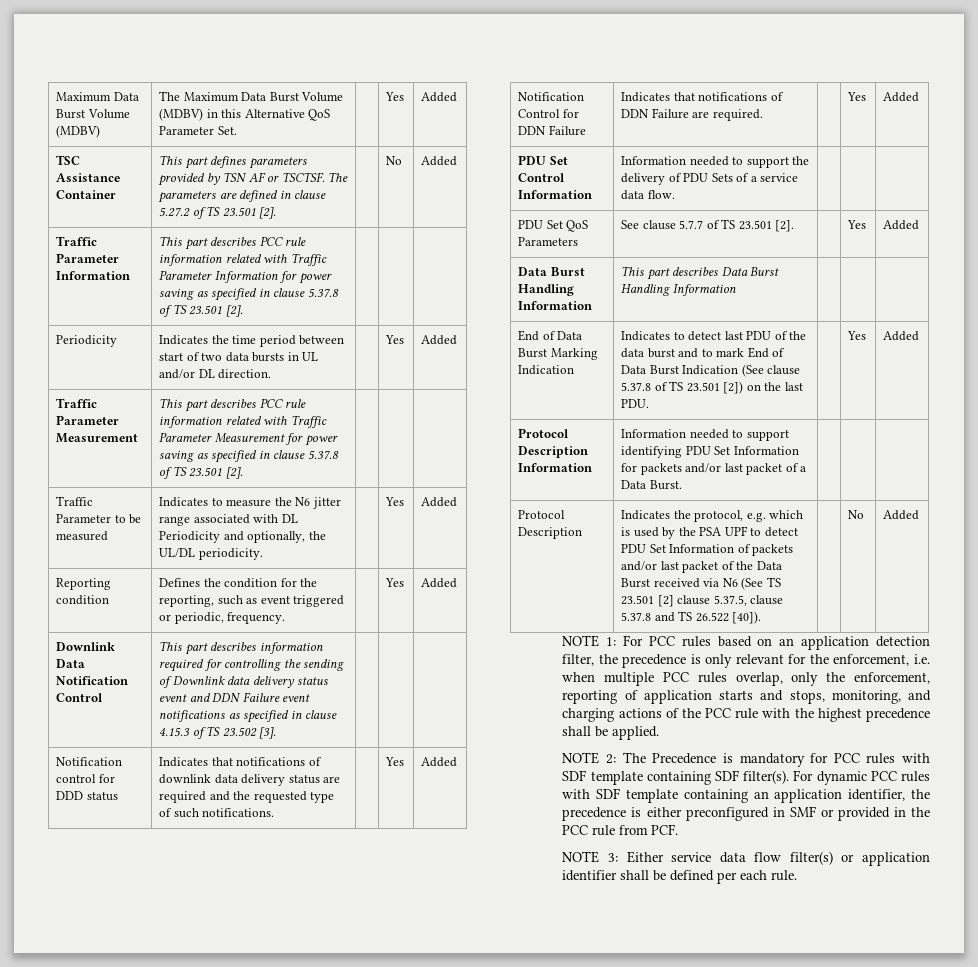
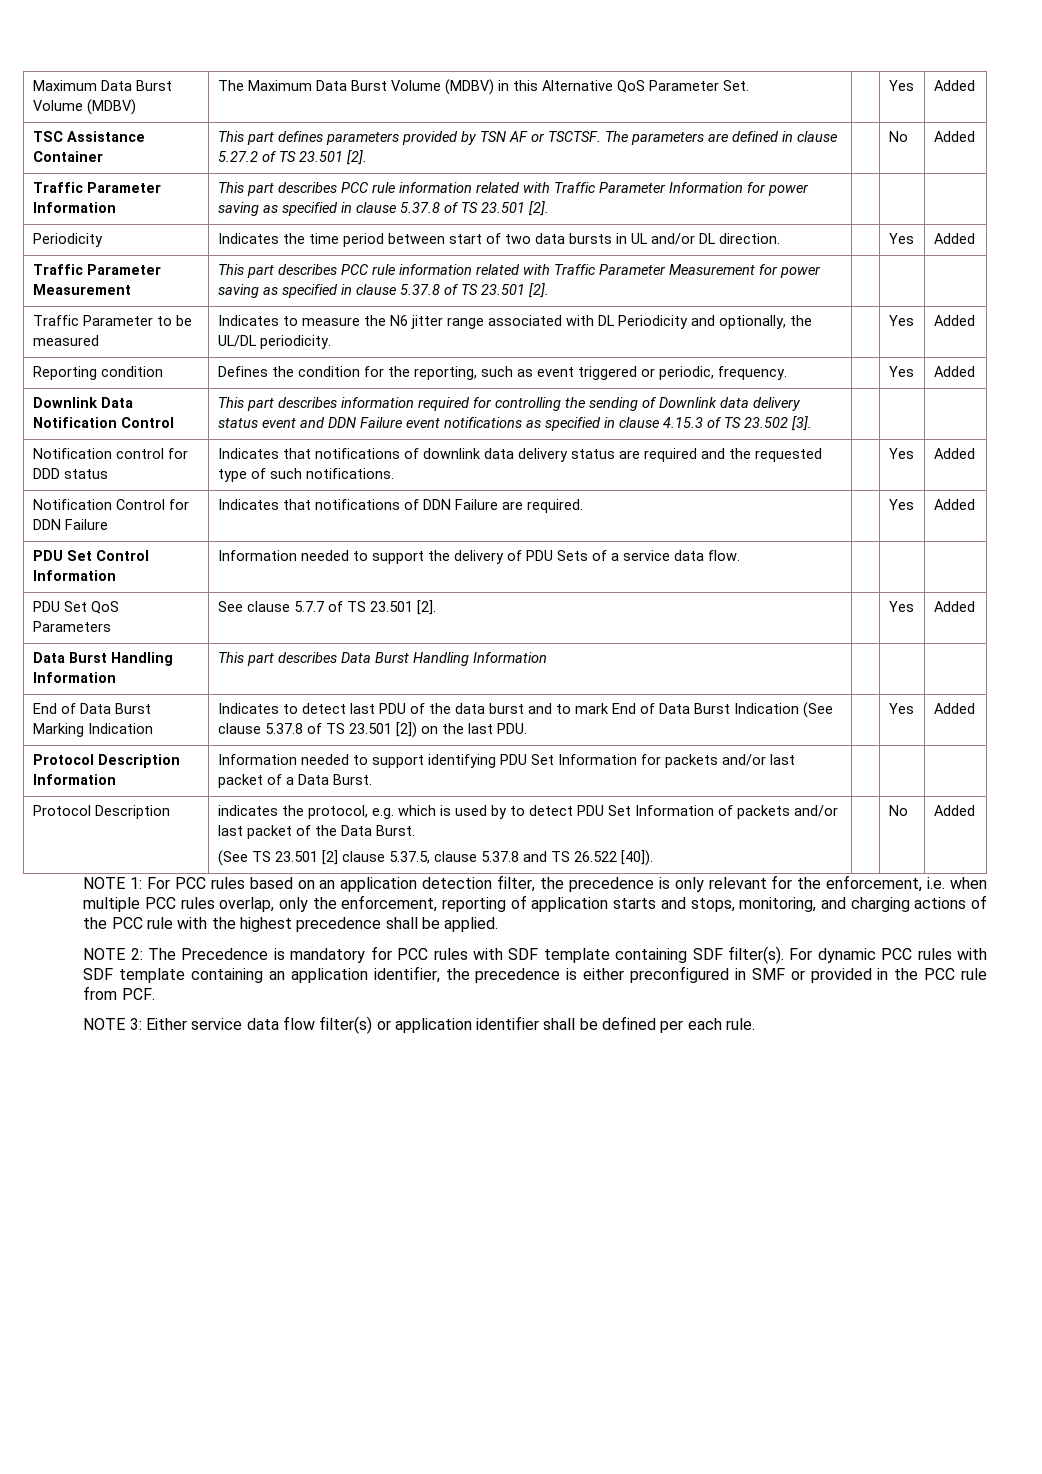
- Indicates the protocol, e.g. which is used by the PSA UPF to detect PDU Set Information of packets and/or last packet of the Data Burst received via N6 (See TS 23.501 [2] clause 5.37.5, clause 5.37.8 and TS 26.522 [40]).
+ indicates the protocol, e.g. which is used by to detect PDU Set Information of packets and/or last packet of the Data Burst.
+ (See TS 23.501 [2] clause 5.37.5, clause 5.37.8 and TS 26.522 [40]).

